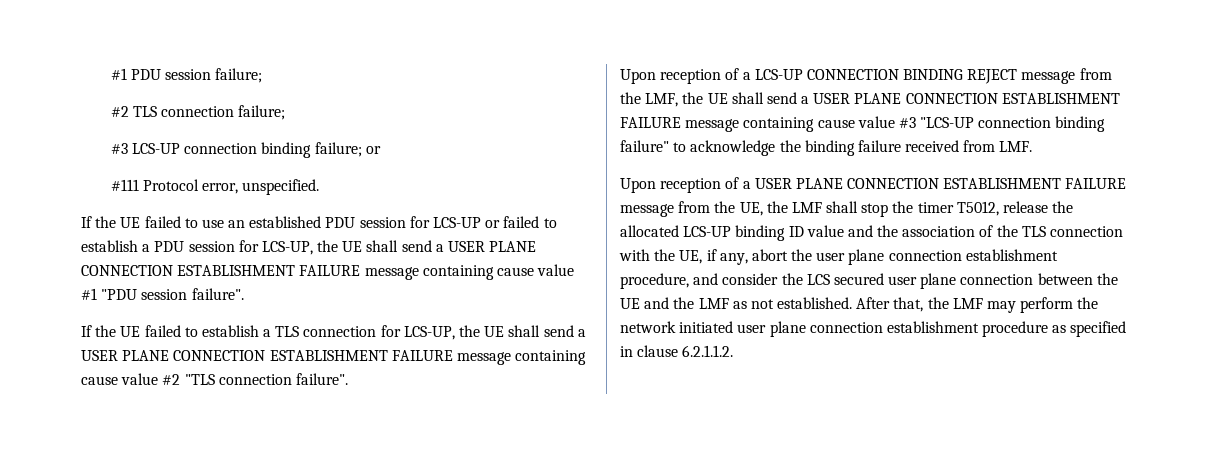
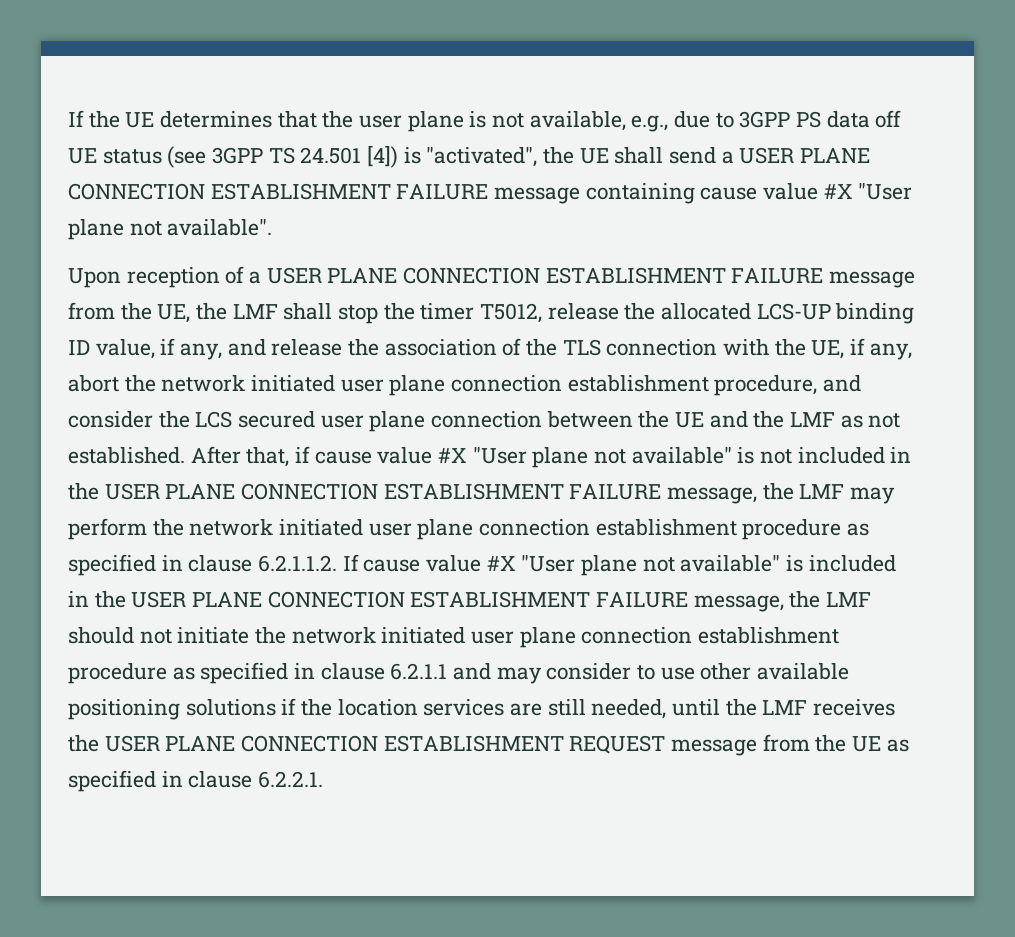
- #1 PDU session failure;
- #2 TLS connection failure;
- #3 LCS-UP connection binding failure; or
- #111 Protocol error, unspecified.
- If the UE failed to use an established PDU session for LCS-UP or failed to establish a PDU session for LCS-UP, the UE shall send a USER PLANE CONNECTION ESTABLISHMENT FAILURE message containing cause value #1 "PDU session failure".
- If the UE failed to establish a TLS connection for LCS-UP, the UE shall send a USER PLANE CONNECTION ESTABLISHMENT FAILURE message containing cause value #2 "TLS connection failure".
- Upon reception of a LCS-UP CONNECTION BINDING REJECT message from the LMF, the UE shall send a USER PLANE CONNECTION ESTABLISHMENT FAILURE message containing cause value #3 "LCS-UP connection binding failure" to acknowledge the binding failure received from LMF.
+ If the UE determines that the user plane is not available, e.g., due to 3GPP PS data off UE status (see 3GPP TS 24.501 [4]) is "activated", the UE shall send a USER PLANE CONNECTION ESTABLISHMENT FAILURE message containing cause value #X "User plane not available".
- Upon reception of a USER PLANE CONNECTION ESTABLISHMENT FAILURE message from the UE, the LMF shall stop the timer T5012, release the allocated LCS-UP binding ID value and the association of the TLS connection with the UE, if any, abort the user plane connection establishment procedure, and consider the LCS secured user plane connection between the UE and the LMF as not established.
+ Upon reception of a USER PLANE CONNECTION ESTABLISHMENT FAILURE message from the UE, the LMF shall stop the timer T5012, release the allocated LCS-UP binding ID value, if any, and release the association of the TLS connection with the UE, if any, abort the network initiated user plane connection establishment procedure, and consider the LCS secured user plane connection between the UE and the LMF as not established.
- After that, the LMF may perform the network initiated user plane connection establishment procedure as specified in clause 6.2.1.1.2.
+ After that, if cause value #X "User plane not available" is not included in the USER PLANE CONNECTION ESTABLISHMENT FAILURE message, the LMF may perform the network initiated user plane connection establishment procedure as specified in clause 6.2.1.1.2. If cause value #X "User plane not available" is included in the USER PLANE CONNECTION ESTABLISHMENT FAILURE message, the LMF should not initiate the network initiated user plane connection establishment procedure as specified in clause 6.2.1.1 and may consider to use other available positioning solutions if the location services are still needed, until the LMF receives the USER PLANE CONNECTION ESTABLISHMENT REQUEST message from the UE as specified in clause 6.2.2.1.

